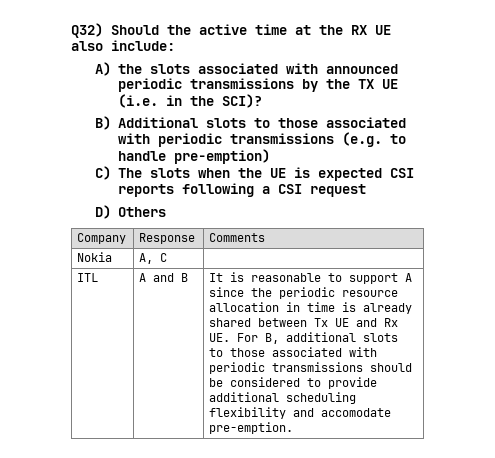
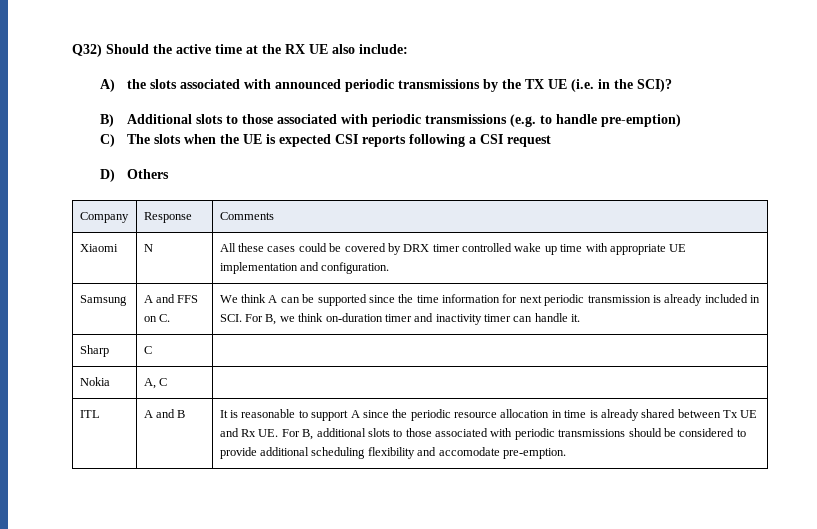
+ Xiaomi | N | All these cases could be covered by DRX timer controlled wake up time with appropriate UE implementation and configuration.
+ Samsung | A and FFS on C. | We think A can be supported since the time information for next periodic transmission is already included in SCI. For B, we think on-duration timer and inactivity timer can handle it.
+ Sharp | C |

